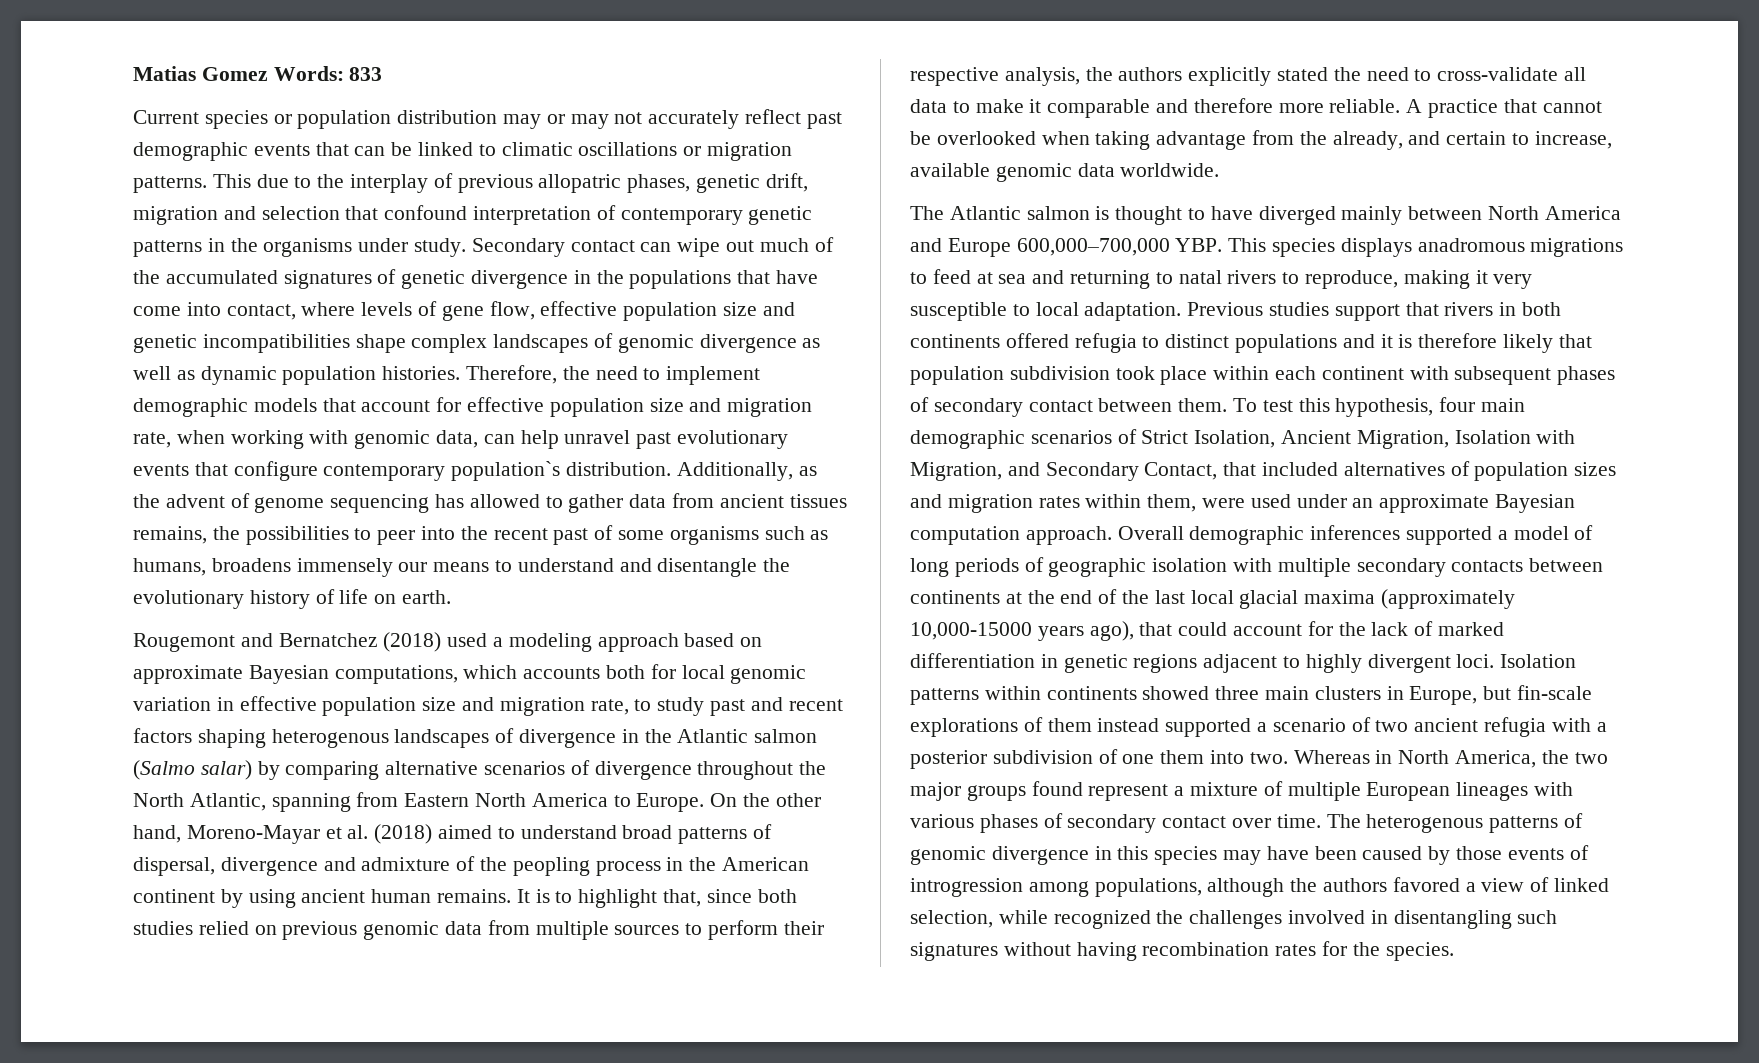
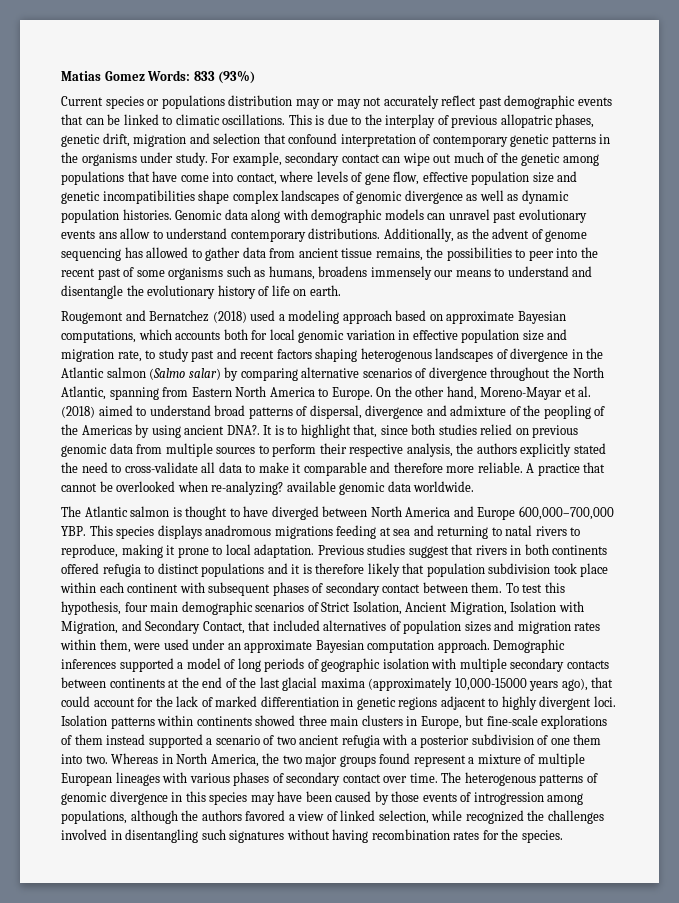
- Matias Gomez Words: 833
+ Matias Gomez Words: 833 (93%)
- Current species or population distribution may or may not accurately reflect past demographic events that can be linked to climatic oscillations or migration patterns. This due to the interplay of previous allopatric phases, genetic drift, migration and selection that confound interpretation of contemporary genetic patterns in the organisms under study.
+ Current species or populations distribution may or may not accurately reflect past demographic events that can be linked to climatic oscillations. This is due to the interplay of previous allopatric phases, genetic drift, migration and selection that confound interpretation of contemporary genetic patterns in the organisms under study.
- Secondary contact can wipe out much of the accumulated signatures of genetic divergence in the populations that have come into contact, where levels of gene flow, effective population size and genetic incompatibilities shape complex landscapes of genomic divergence as well as dynamic population histories.
+ For example, secondary contact can wipe out much of the genetic among populations that have come into contact, where levels of gene flow, effective population size and genetic incompatibilities shape complex landscapes of genomic divergence as well as dynamic population histories.
- Therefore, the need to implement demographic models that account for effective population size and migration rate, when working with genomic data, can help unravel past evolutionary events that configure contemporary population`s distribution.
+ Genomic data along with demographic models can unravel past evolutionary events ans allow to understand contemporary distributions.
- Additionally, as the advent of genome sequencing has allowed to gather data from ancient tissues remains, the possibilities to peer into the recent past of some organisms such as humans, broadens immensely our means to understand and disentangle the evolutionary history of life on earth.
+ Additionally, as the advent of genome sequencing has allowed to gather data from ancient tissue remains, the possibilities to peer into the recent past of some organisms such as humans, broadens immensely our means to understand and disentangle the evolutionary history of life on earth.
- On the other hand, Moreno-Mayar et al. (2018) aimed to understand broad patterns of dispersal, divergence and admixture of the peopling process in the American continent by using ancient human remains.
+ On the other hand, Moreno-Mayar et al. (2018) aimed to understand broad patterns of dispersal, divergence and admixture of the peopling of the Americas by using ancient DNA?.
- A practice that cannot be overlooked when taking advantage from the already, and certain to increase, available genomic data worldwide.
+ A practice that cannot be overlooked when re-analyzing? available genomic data worldwide.
- The Atlantic salmon is thought to have diverged mainly between North America and Europe 600,000–700,000 YBP. This species displays anadromous migrations to feed at sea and returning to natal rivers to reproduce, making it very susceptible to local adaptation.
+ The Atlantic salmon is thought to have diverged between North America and Europe 600,000–700,000 YBP. This species displays anadromous migrations feeding at sea and returning to natal rivers to reproduce, making it prone to local adaptation.
- Previous studies support that rivers in both continents offered refugia to distinct populations and it is therefore likely that population subdivision took place within each continent with subsequent phases of secondary contact between them.
+ Previous studies suggest that rivers in both continents offered refugia to distinct populations and it is therefore likely that population subdivision took place within each continent with subsequent phases of secondary contact between them.
- Overall demographic inferences supported a model of long periods of geographic isolation with multiple secondary contacts between continents at the end of the last local glacial maxima (approximately 10,000-15000 years ago), that could account for the lack of marked differentiation in genetic regions adjacent to highly divergent loci.
+ Demographic inferences supported a model of long periods of geographic isolation with multiple secondary contacts between continents at the end of the last glacial maxima (approximately 10,000-15000 years ago), that could account for the lack of marked differentiation in genetic regions adjacent to highly divergent loci.
- Isolation patterns within continents showed three main clusters in Europe, but fin-scale explorations of them instead supported a scenario of two ancient refugia with a posterior subdivision of one them into two.
+ Isolation patterns within continents showed three main clusters in Europe, but fine-scale explorations of them instead supported a scenario of two ancient refugia with a posterior subdivision of one them into two.

